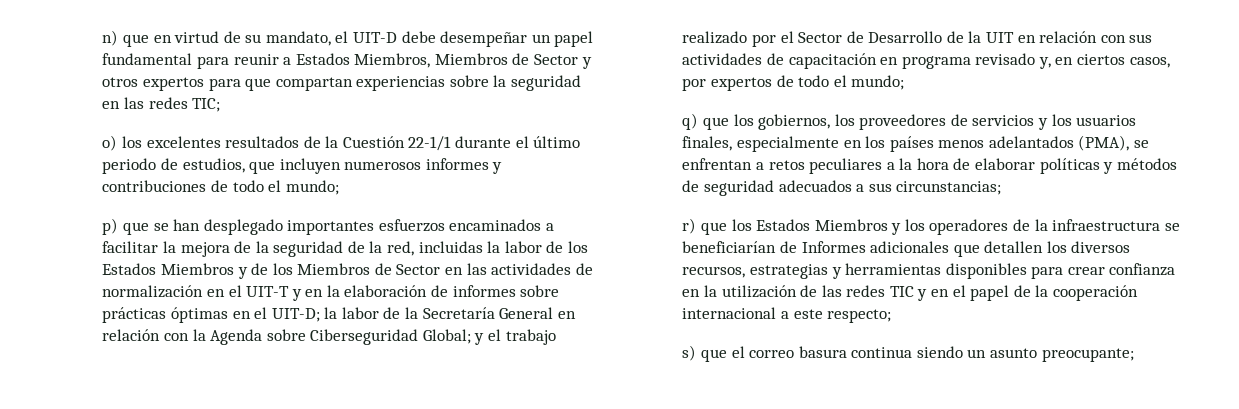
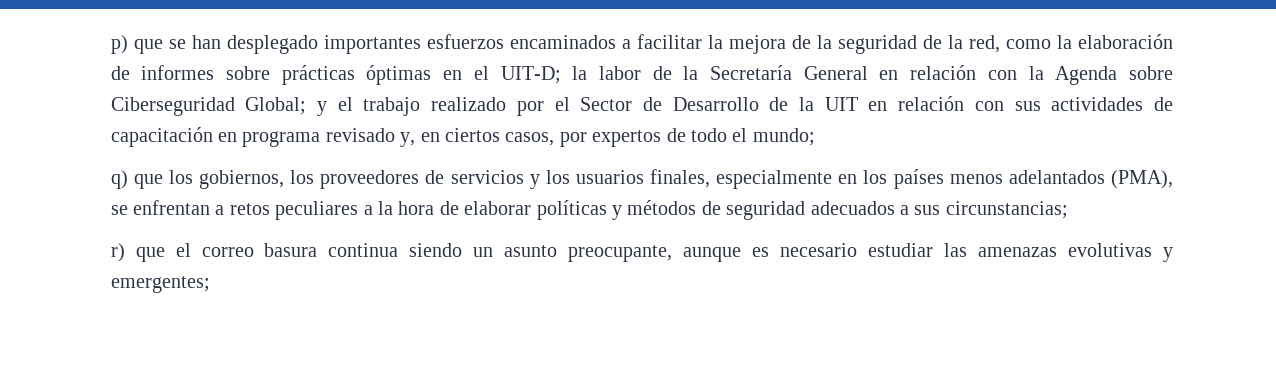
- n) que en virtud de su mandato, el UIT-D debe desempeñar un papel fundamental para reunir a Estados Miembros, Miembros de Sector y otros expertos para que compartan experiencias sobre la seguridad en las redes TIC;
- o) los excelentes resultados de la Cuestión 22-1/1 durante el último periodo de estudios, que incluyen numerosos informes y contribuciones de todo el mundo;
- p) que se han desplegado importantes esfuerzos encaminados a facilitar la mejora de la seguridad de la red, incluidas la labor de los Estados Miembros y de los Miembros de Sector en las actividades de normalización en el UIT-T y en la elaboración de informes sobre prácticas óptimas en el UIT-D;
+ p) que se han desplegado importantes esfuerzos encaminados a facilitar la mejora de la seguridad de la red, como la elaboración de informes sobre prácticas óptimas en el UIT-D;
- r) que los Estados Miembros y los operadores de la infraestructura se beneficiarían de Informes adicionales que detallen los diversos recursos, estrategias y herramientas disponibles para crear confianza en la utilización de las redes TIC y en el papel de la cooperación internacional a este respecto;
- s) que el correo basura continua siendo un asunto preocupante;
+ r) que el correo basura continua siendo un asunto preocupante, aunque es necesario estudiar las amenazas evolutivas y emergentes;

